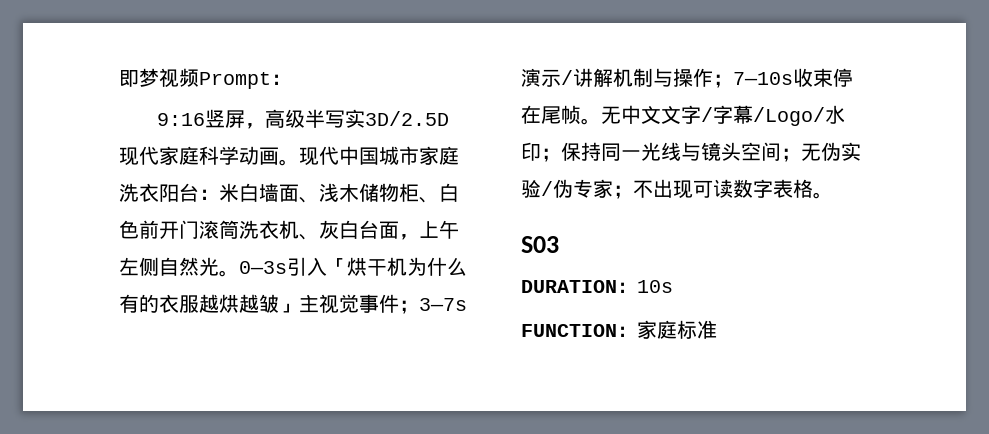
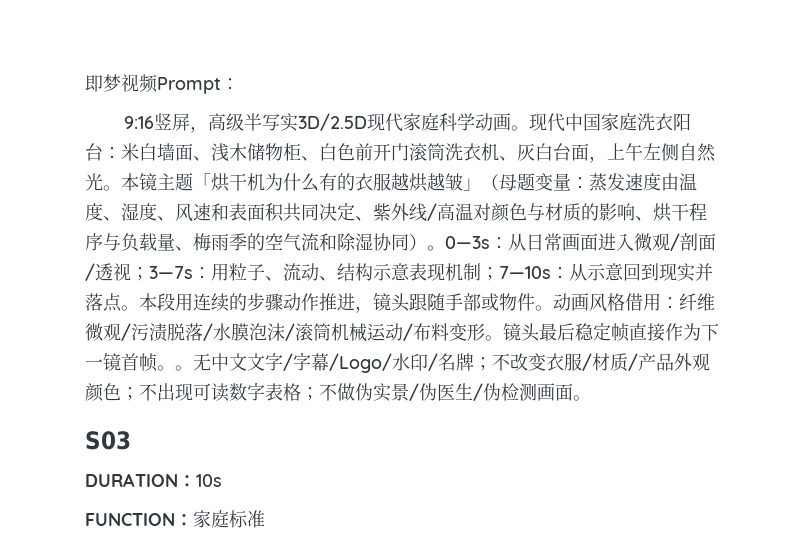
- 现代中国城市家庭洗衣阳台：米白墙面、浅木储物柜、白色前开门滚筒洗衣机、灰白台面，上午左侧自然光。
+ 现代中国家庭洗衣阳台：米白墙面、浅木储物柜、白色前开门滚筒洗衣机、灰白台面，上午左侧自然光。
- 0—3s引入「烘干机为什么有的衣服越烘越皱」主视觉事件；3—7s演示/讲解机制与操作；7—10s收束停在尾帧。
+ 本镜主题「烘干机为什么有的衣服越烘越皱」（母题变量：蒸发速度由温度、湿度、风速和表面积共同决定、紫外线/高温对颜色与材质的影响、烘干程序与负载量、梅雨季的空气流和除湿协同）。0—3s：从日常画面进入微观/剖面/透视；3—7s：用粒子、流动、结构示意表现机制；7—10s：从示意回到现实并落点。本段用连续的步骤动作推进，镜头跟随手部或物件。动画风格借用：纤维微观/污渍脱落/水膜泡沫/滚筒机械运动/布料变形。镜头最后稳定帧直接作为下一镜首帧。。
- 无中文文字/字幕/Logo/水印；保持同一光线与镜头空间；无伪实验/伪专家；不出现可读数字表格。
+ 无中文文字/字幕/Logo/水印/名牌；不改变衣服/材质/产品外观颜色；不出现可读数字表格；不做伪实景/伪医生/伪检测画面。

